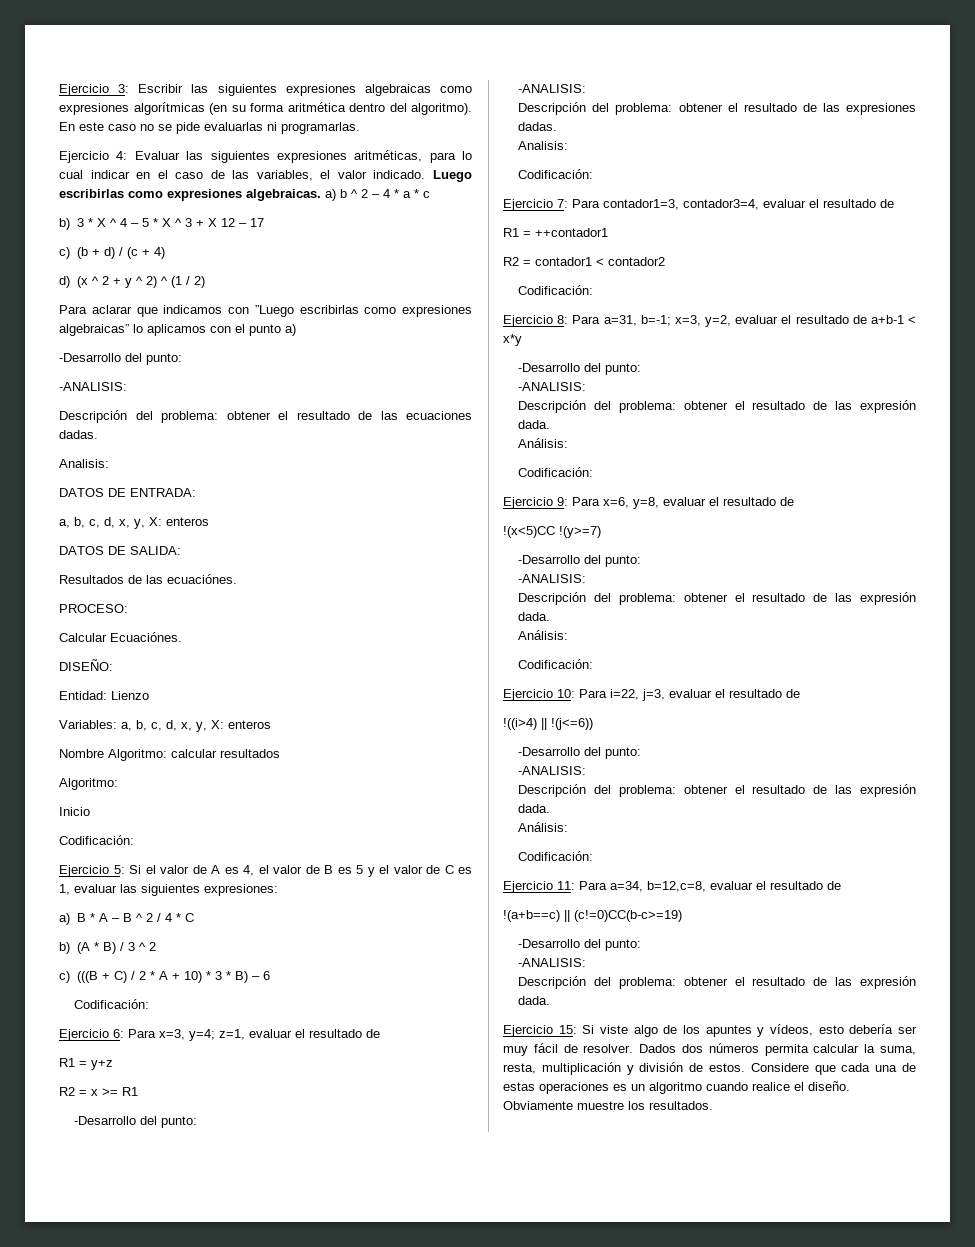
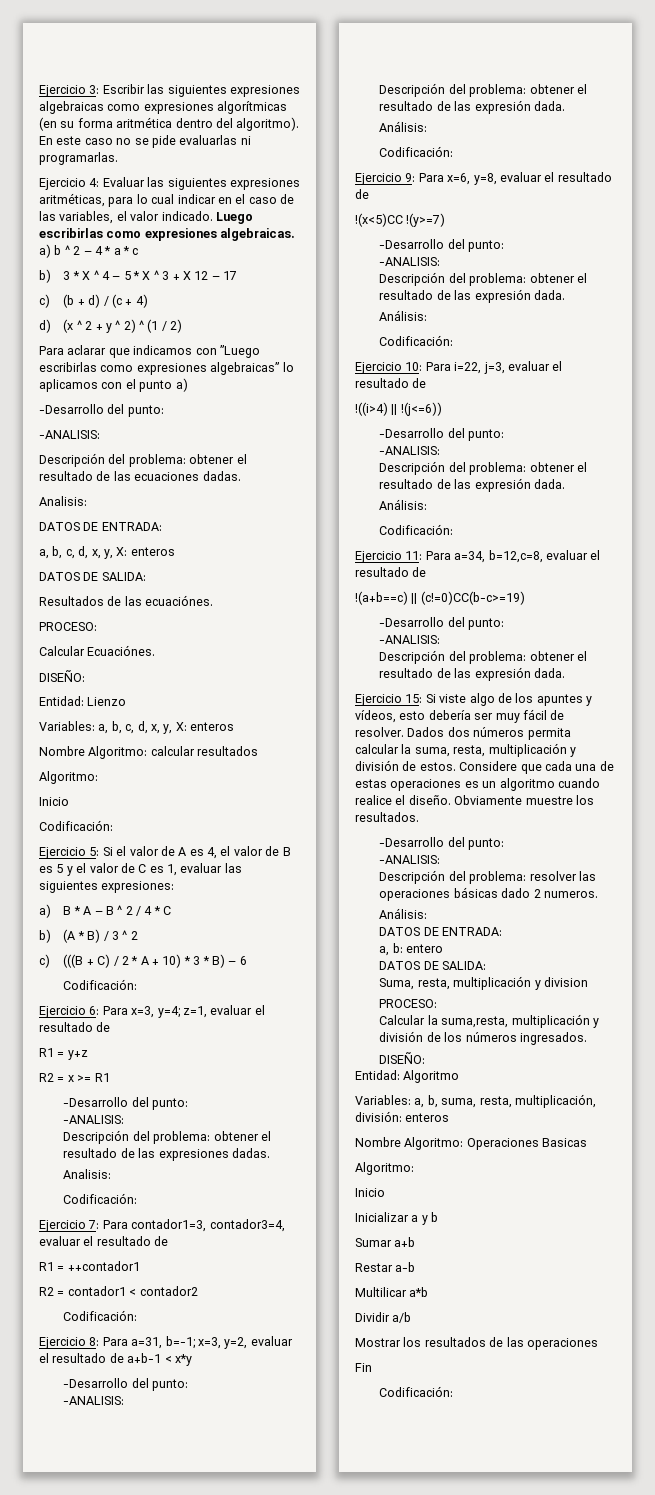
  Obviamente muestre los resultados.
+ -Desarrollo del punto:
+ -ANALISIS:
+ Descripción del problema: resolver las operaciones básicas dado 2 numeros.
+ Análisis:
+ DATOS DE ENTRADA:
+ a, b: entero
+ DATOS DE SALIDA:
+ Suma, resta, multiplicación y division
+ PROCESO:
+ Calcular la suma,resta, multiplicación y división de los números ingresados.
+ DISEÑO:
+ Entidad: Algoritmo
+ Variables: a, b, suma, resta, multiplicación, división: enteros
+ Nombre Algoritmo: Operaciones Basicas
+ Algoritmo:
+ Inicio
+ Inicializar a y b
+ Sumar a+b
+ Restar a-b
+ Multilicar a*b
+ Dividir a/b
+ Mostrar los resultados de las operaciones
+ Fin
+ Codificación:

